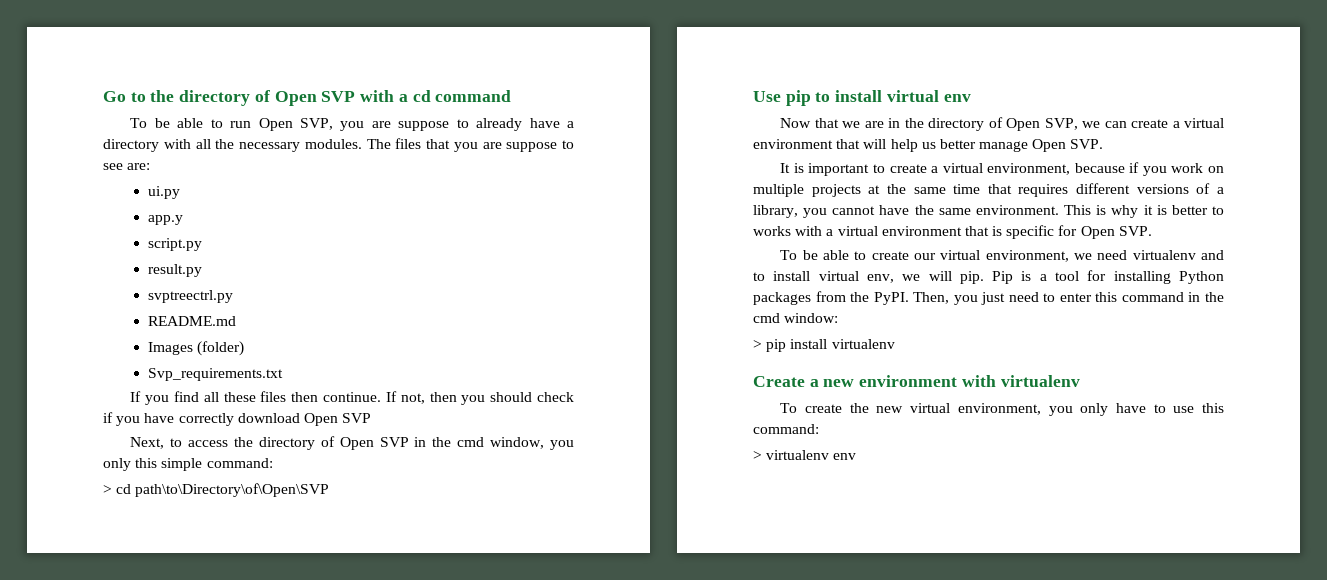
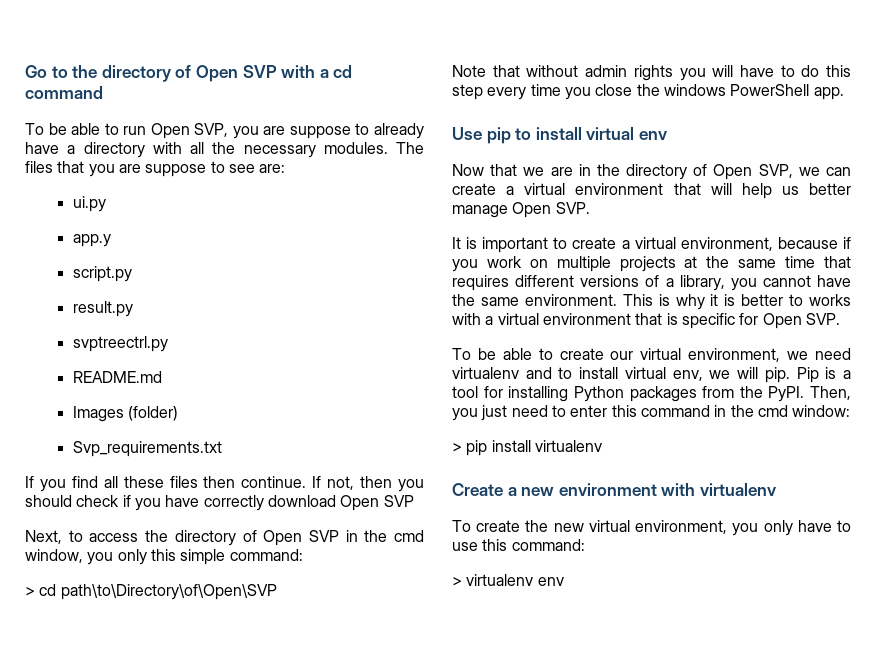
+ Note that without admin rights you will have to do this step every time you close the windows PowerShell app.

